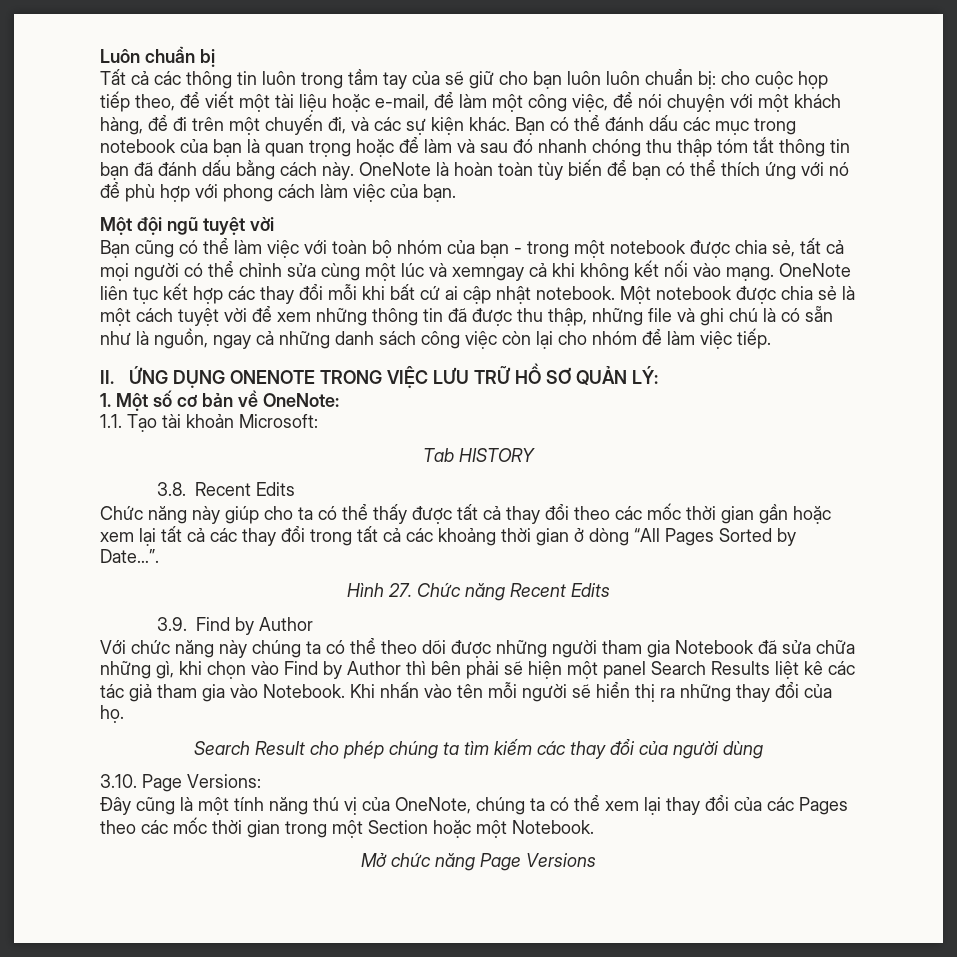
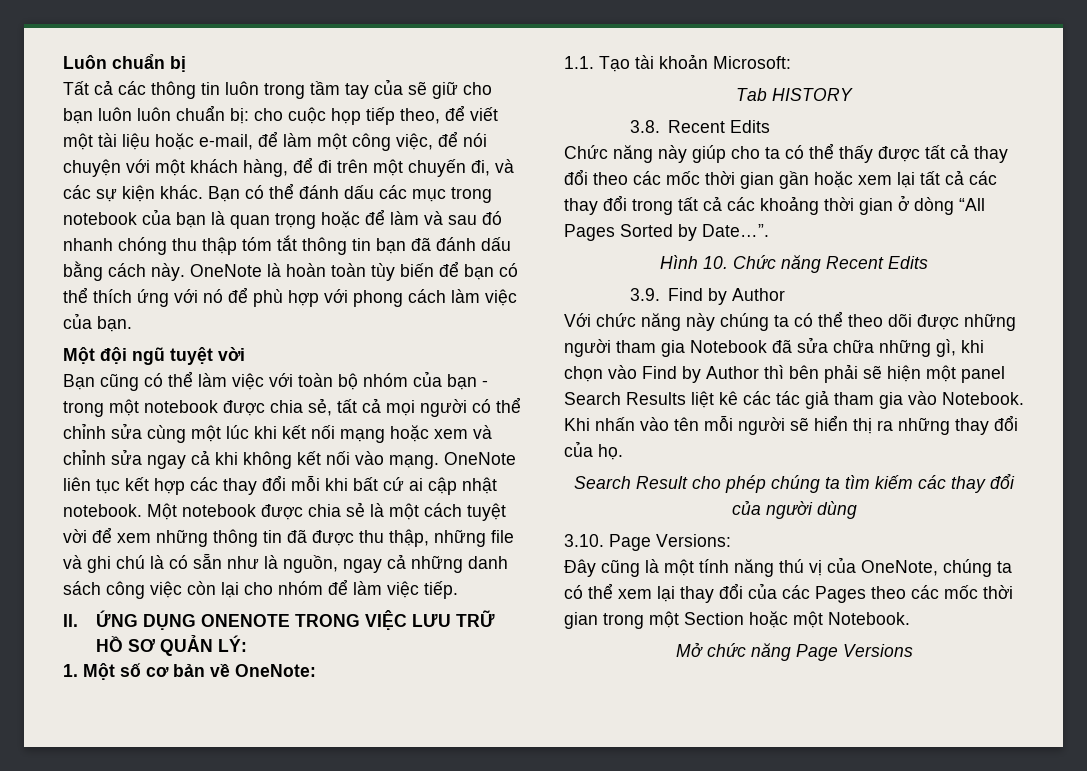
- Bạn cũng có thể làm việc với toàn bộ nhóm của bạn - trong một notebook được chia sẻ, tất cả mọi người có thể chỉnh sửa cùng một lúc và xemngay cả khi không kết nối vào mạng.
+ Bạn cũng có thể làm việc với toàn bộ nhóm của bạn - trong một notebook được chia sẻ, tất cả mọi người có thể chỉnh sửa cùng một lúc khi kết nối mạng hoặc xem và chỉnh sửa ngay cả khi không kết nối vào mạng.
- Hình 27. Chức năng Recent Edits
+ Hình 10. Chức năng Recent Edits

